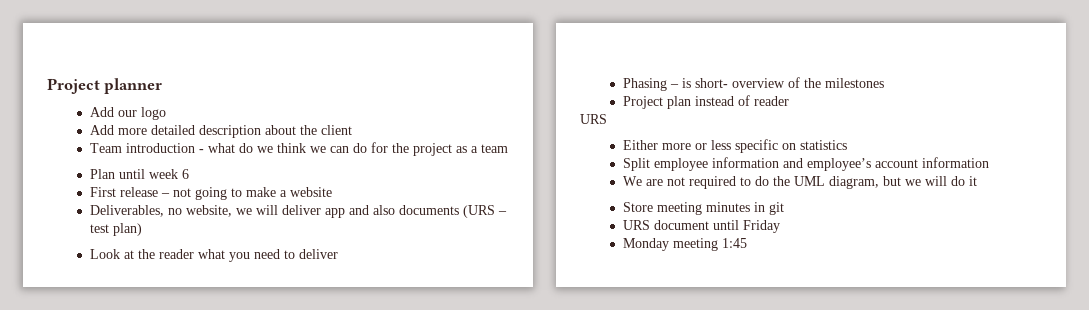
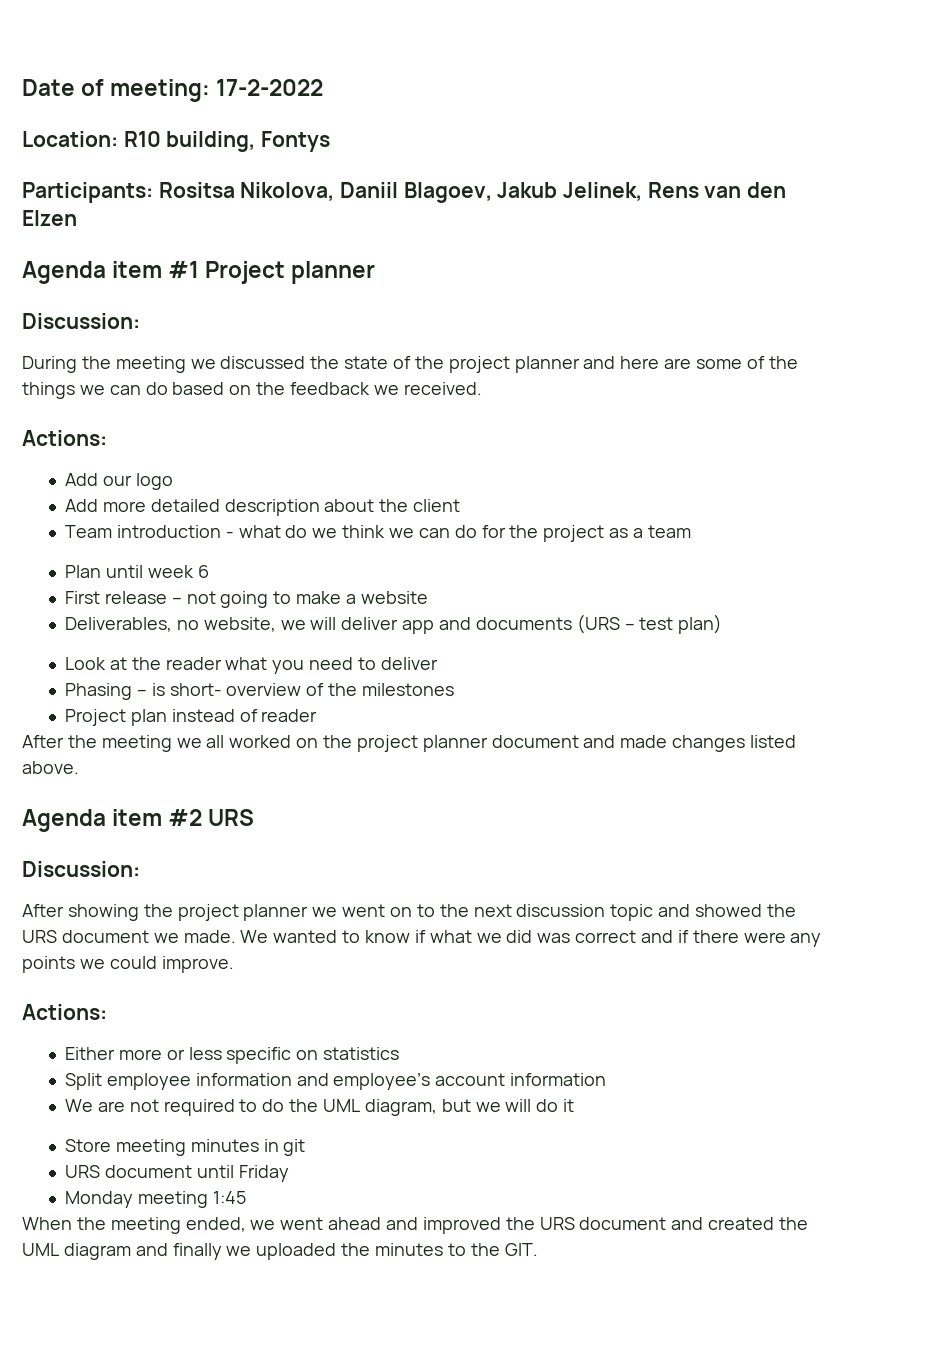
- Project planner
+ Date of meeting: 17-2-2022
+ Location: R10 building, Fontys
+ Participants: Rositsa Nikolova, Daniil Blagoev, Jakub Jelinek, Rens van den Elzen
+ Agenda item #1 Project planner
+ Discussion:
+ During the meeting we discussed the state of the project planner and here are some of the things we can do based on the feedback we received.
+ Actions:
- Deliverables, no website, we will deliver app and also documents (URS – test plan)
+ Deliverables, no website, we will deliver app and documents (URS – test plan)
  Project plan instead of reader
- URS
+ After the meeting we all worked on the project planner document and made changes listed above.
+ Agenda item #2 URS
+ Discussion:
+ After showing the project planner we went on to the next discussion topic and showed the URS document we made. We wanted to know if what we did was correct and if there were any points we could improve.
+ Actions:
+ When the meeting ended, we went ahead and improved the URS document and created the UML diagram and finally we uploaded the minutes to the GIT.

